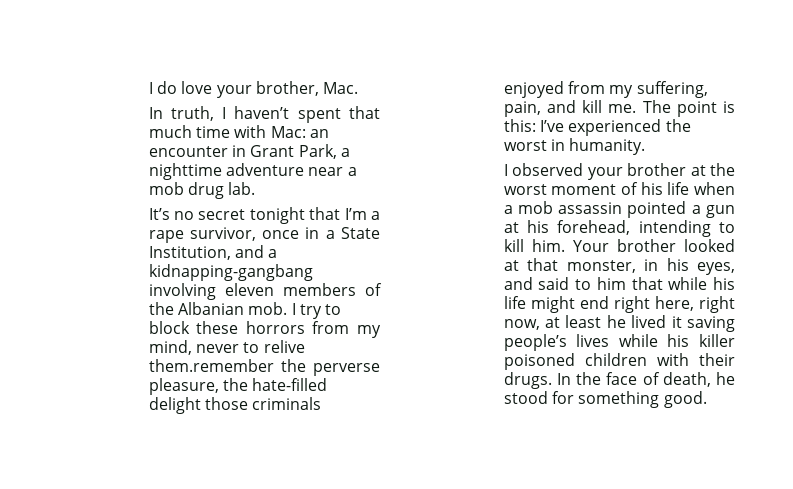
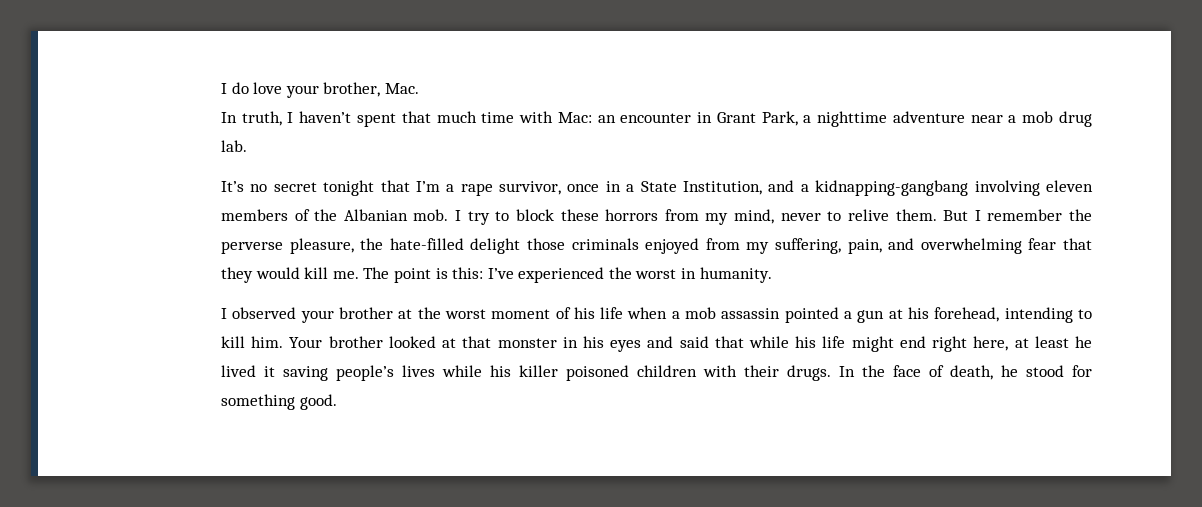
- I try to block these horrors from my mind, never to relive them.remember the perverse pleasure, the hate-filled delight those criminals enjoyed from my suffering, pain, and kill me.
+ I try to block these horrors from my mind, never to relive them. But I remember the perverse pleasure, the hate-filled delight those criminals enjoyed from my suffering, pain, and overwhelming fear that they would kill me.
- Your brother looked at that monster, in his eyes, and said to him that while his life might end right here, right now, at least he lived it saving people’s lives while his killer poisoned children with their drugs.
+ Your brother looked at that monster in his eyes and said that while his life might end right here, at least he lived it saving people’s lives while his killer poisoned children with their drugs.

